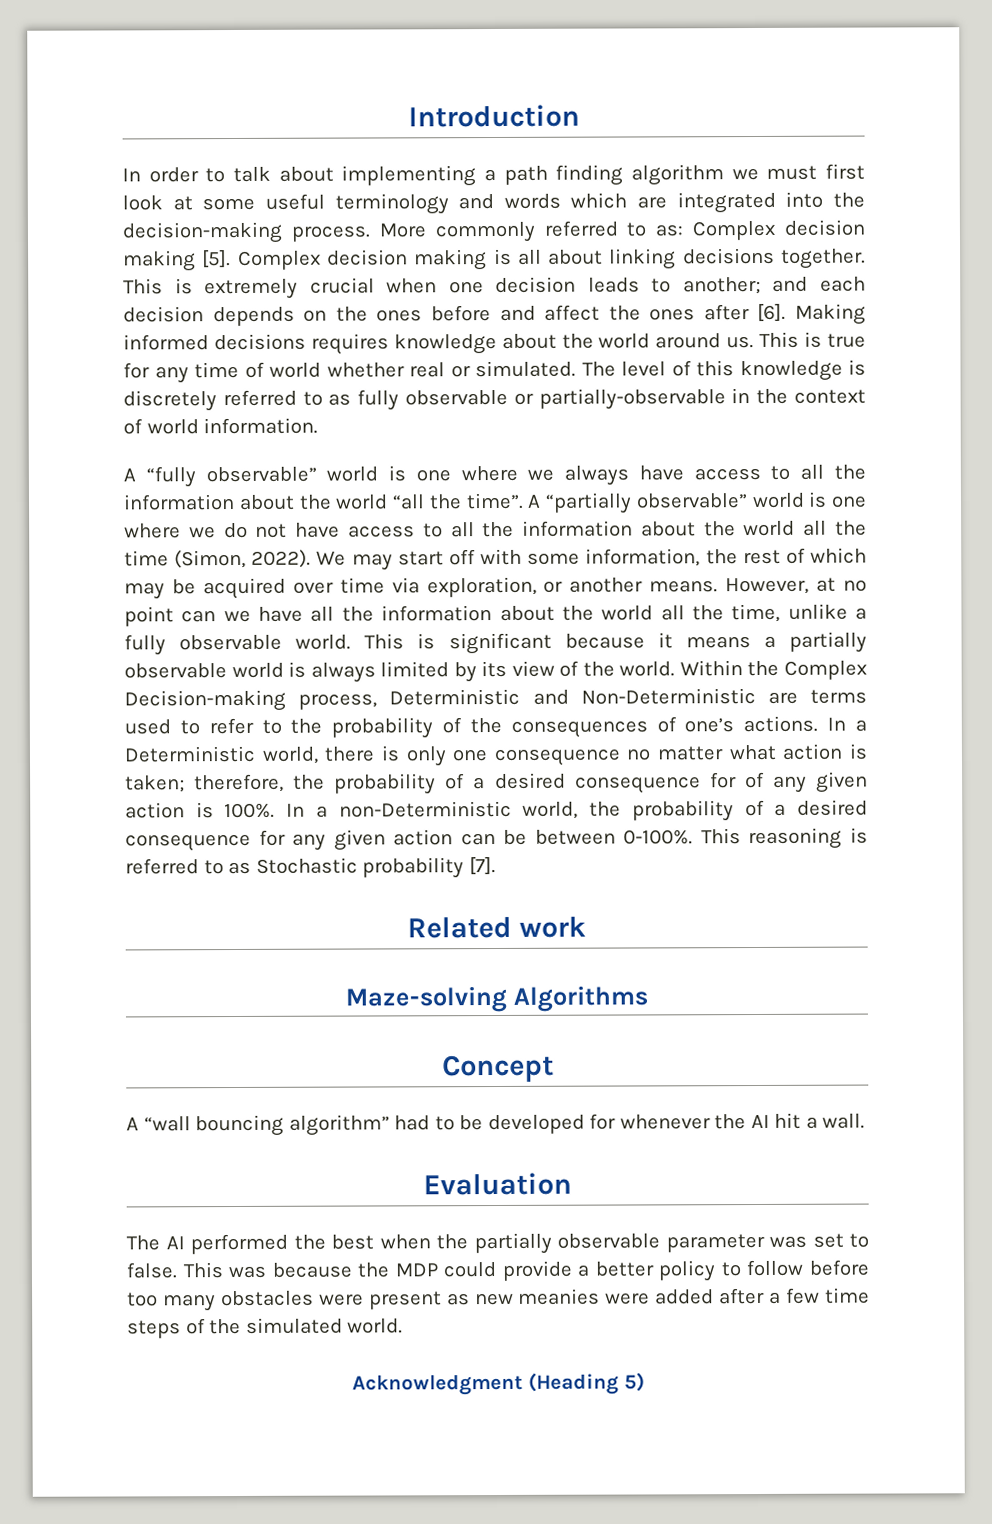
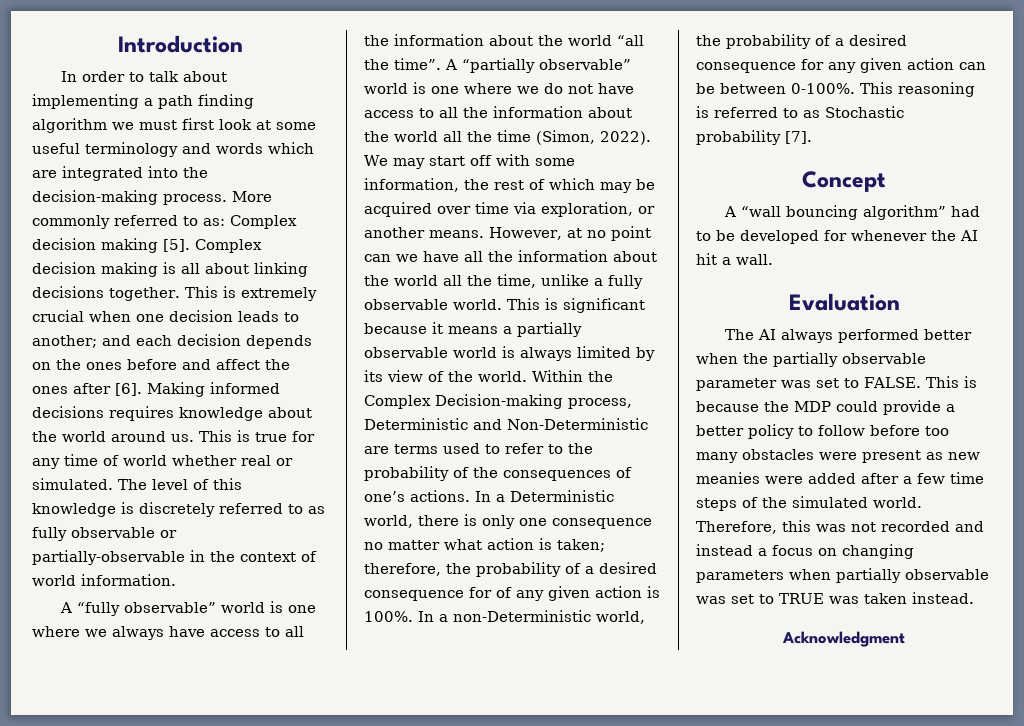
- Related work
- Maze-solving Algorithms
- The AI performed the best when the partially observable parameter was set to false. This was because the MDP could provide a better policy to follow before too many obstacles were present as new meanies were added after a few time steps of the simulated world.
+ The AI always performed better when the partially observable parameter was set to FALSE. This is because the MDP could provide a better policy to follow before too many obstacles were present as new meanies were added after a few time steps of the simulated world. Therefore, this was not recorded and instead a focus on changing parameters when partially observable was set to TRUE was taken instead.
- Acknowledgment (Heading 5)
+ Acknowledgment

